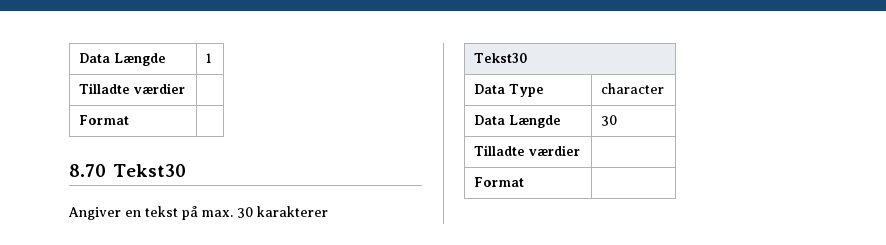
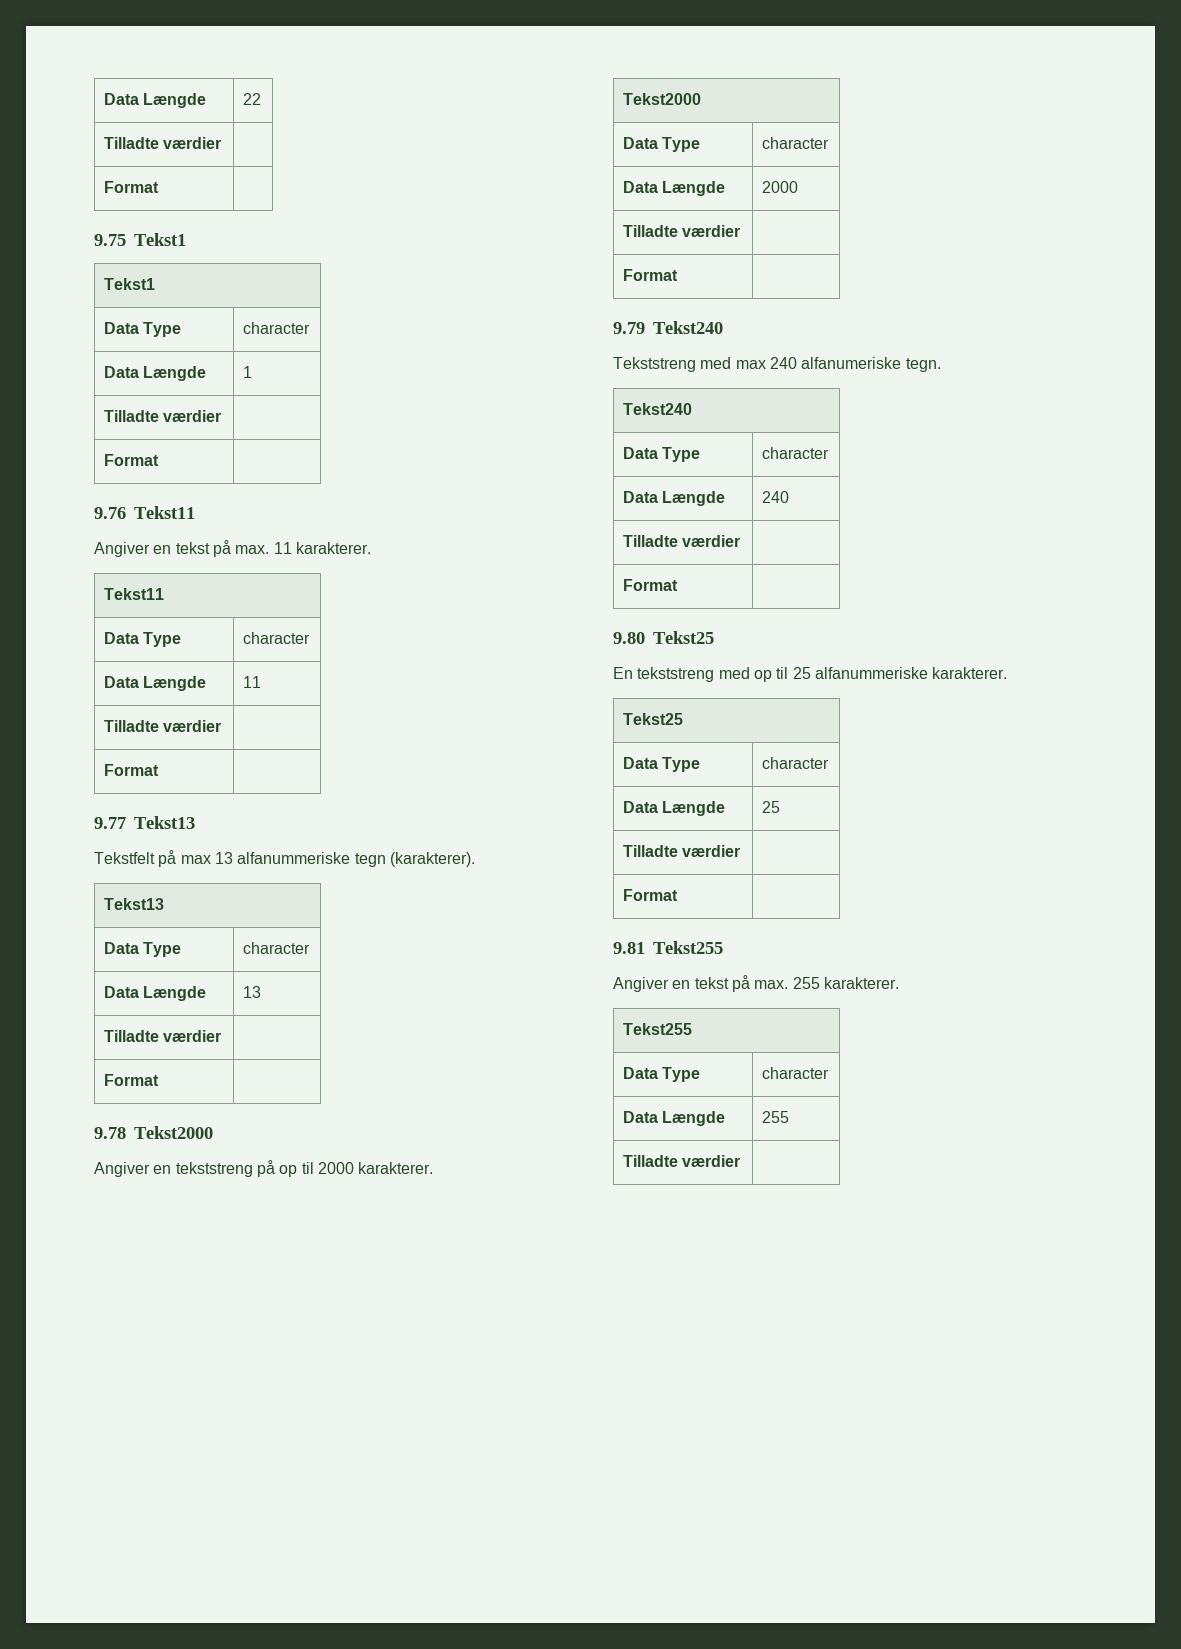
+ Data Længde | 22
+ Tilladte værdier |
+ Format |
+ 9.75 Tekst1
+ Tekst1
+ Data Type | character
- 8.70 Tekst30
- Angiver en tekst på max. 30 karakterer
- Tekst30
+ 9.76 Tekst11
+ Angiver en tekst på max. 11 karakterer.
+ Tekst11
  Data Type | character
- Data Længde | 30
+ Data Længde | 11
  Tilladte værdier |
  Format |
+ 9.77 Tekst13
+ Tekstfelt på max 13 alfanummeriske tegn (karakterer).
+ Tekst13
+ Data Type | character
+ Data Længde | 13
+ Tilladte værdier |
+ Format |
+ 9.78 Tekst2000
+ Angiver en tekststreng på op til 2000 karakterer.
+ Tekst2000
+ Data Type | character
+ Data Længde | 2000
+ Tilladte værdier |
+ Format |
+ 9.79 Tekst240
+ Tekststreng med max 240 alfanumeriske tegn.
+ Tekst240
+ Data Type | character
+ Data Længde | 240
+ Tilladte værdier |
+ Format |
+ 9.80 Tekst25
+ En tekststreng med op til 25 alfanummeriske karakterer.
+ Tekst25
+ Data Type | character
+ Data Længde | 25
+ Tilladte værdier |
+ Format |
+ 9.81 Tekst255
+ Angiver en tekst på max. 255 karakterer.
+ Tekst255
+ Data Type | character
+ Data Længde | 255
+ Tilladte værdier |

